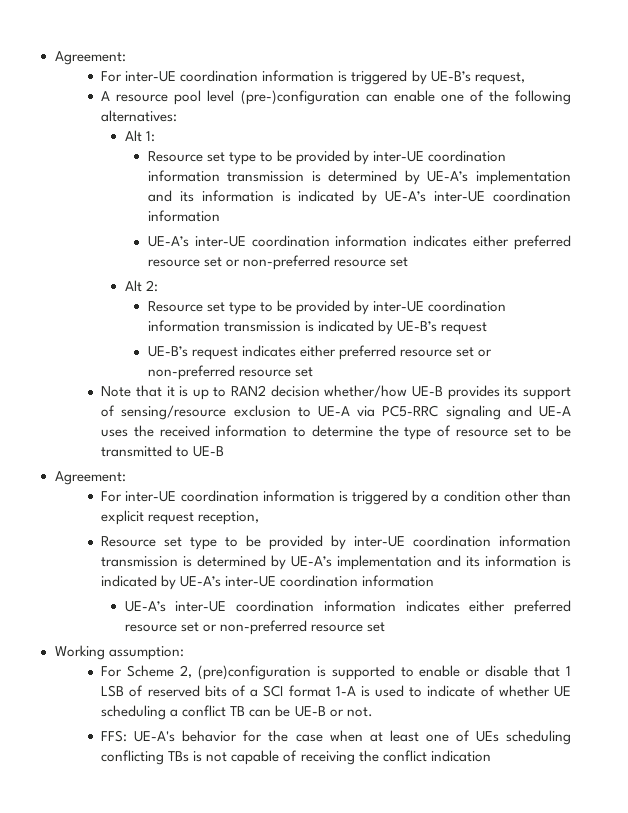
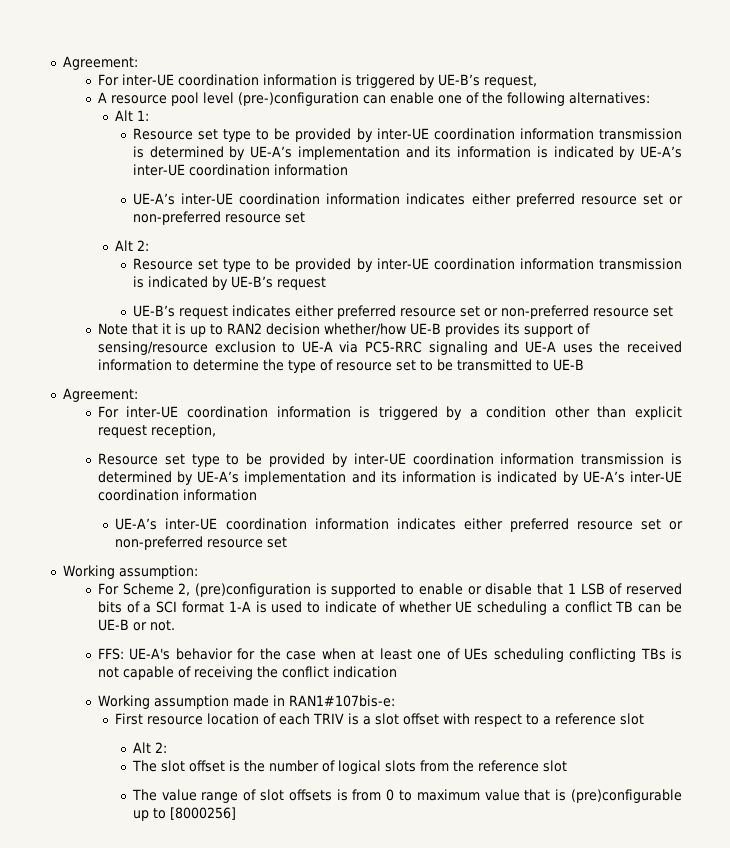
+ Working assumption made in RAN1#107bis-e:
+ First resource location of each TRIV is a slot offset with respect to a reference slot
+ Alt 2:
+ The slot offset is the number of logical slots from the reference slot
+ The value range of slot offsets is from 0 to maximum value that is (pre)configurable up to [8000256]

